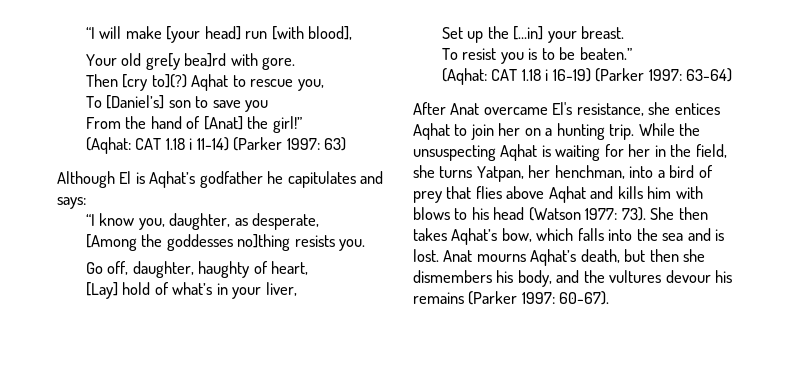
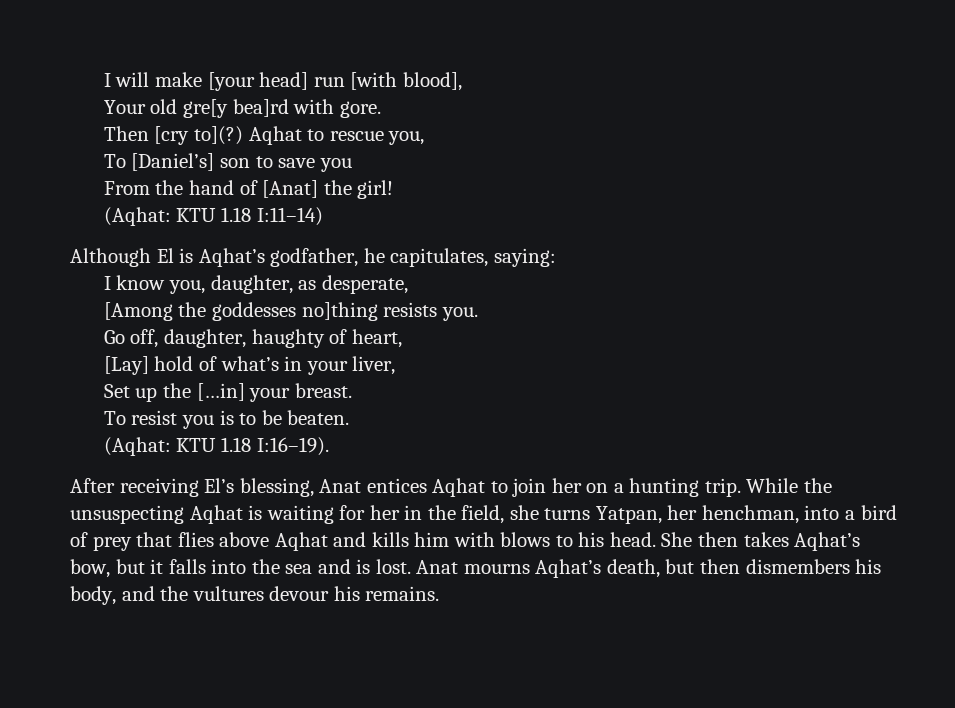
- “I will make [your head] run [with blood],
+ I will make [your head] run [with blood],
- From the hand of [Anat] the girl!”
- (Aqhat: CAT 1.18 i 11-14) (Parker 1997: 63)
- Although El is Aqhat’s godfather he capitulates and says:
- “I know you, daughter, as desperate,
+ From the hand of [Anat] the girl!
+ (Aqhat: KTU 1.18 I:11–14)
+ Although El is Aqhat’s godfather, he capitulates, saying:
+ I know you, daughter, as desperate,
- To resist you is to be beaten.”
- (Aqhat: CAT 1.18 i 16-19) (Parker 1997: 63-64)
- After Anat overcame El's resistance, she entices Aqhat to join her on a hunting trip.
+ To resist you is to be beaten.
+ (Aqhat: KTU 1.18 I:16–19).
+ After receiving El’s blessing, Anat entices Aqhat to join her on a hunting trip.
- While the unsuspecting Aqhat is waiting for her in the field, she turns Yatpan, her henchman, into a bird of prey that flies above Aqhat and kills him with blows to his head (Watson 1977: 73).
+ While the unsuspecting Aqhat is waiting for her in the field, she turns Yatpan, her henchman, into a bird of prey that flies above Aqhat and kills him with blows to his head.
- She then takes Aqhat’s bow, which falls into the sea and is lost.
+ She then takes Aqhat’s bow, but it falls into the sea and is lost.
- Anat mourns Aqhat’s death, but then she dismembers his body, and the vultures devour his remains (Parker 1997: 60-67).
+ Anat mourns Aqhat’s death, but then dismembers his body, and the vultures devour his remains.

